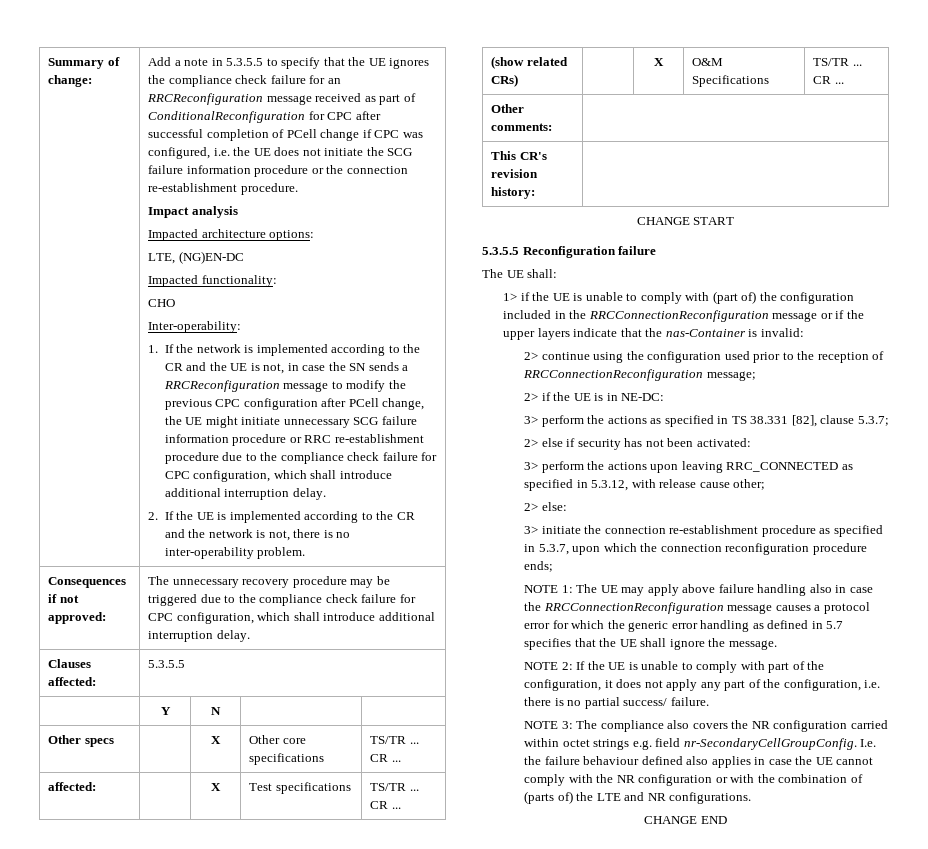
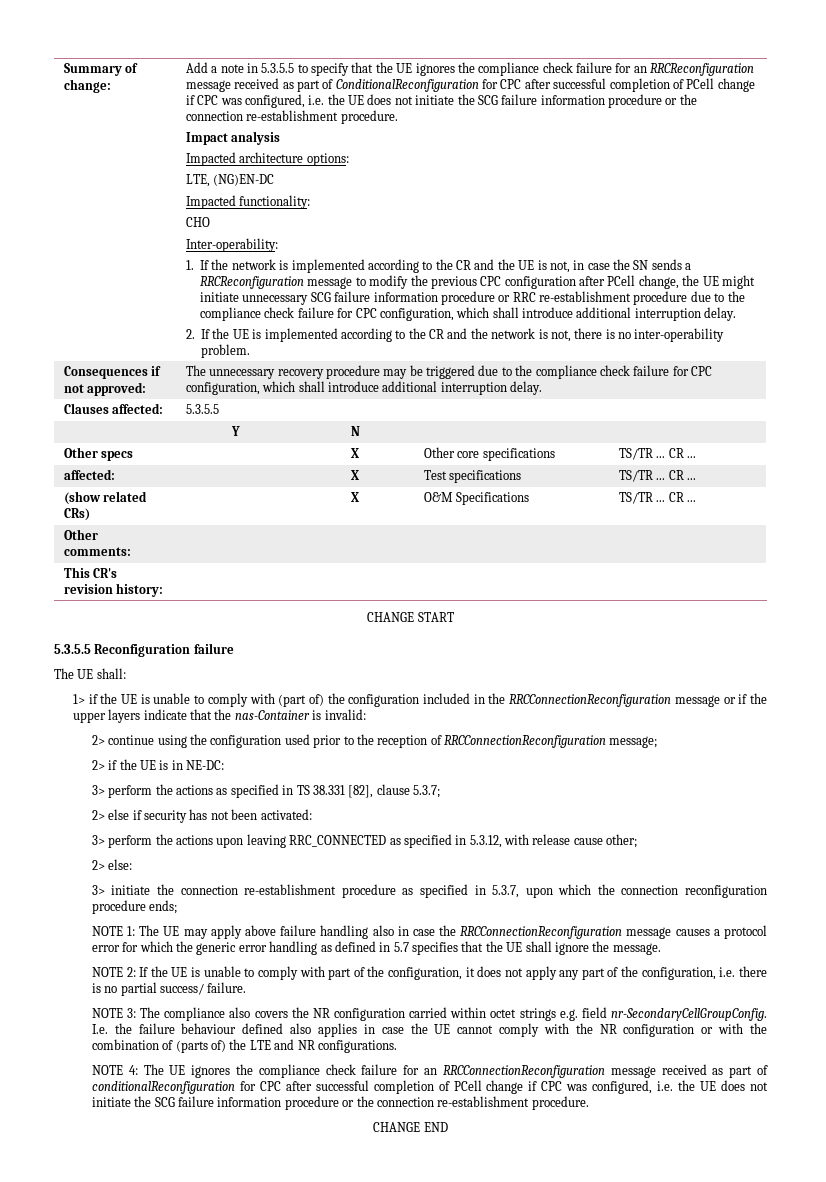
+ NOTE 4: The UE ignores the compliance check failure for an RRCConnectionReconfiguration message received as part of conditionalReconfiguration for CPC after successful completion of PCell change if CPC was configured, i.e. the UE does not initiate the SCG failure information procedure or the connection re-establishment procedure.

